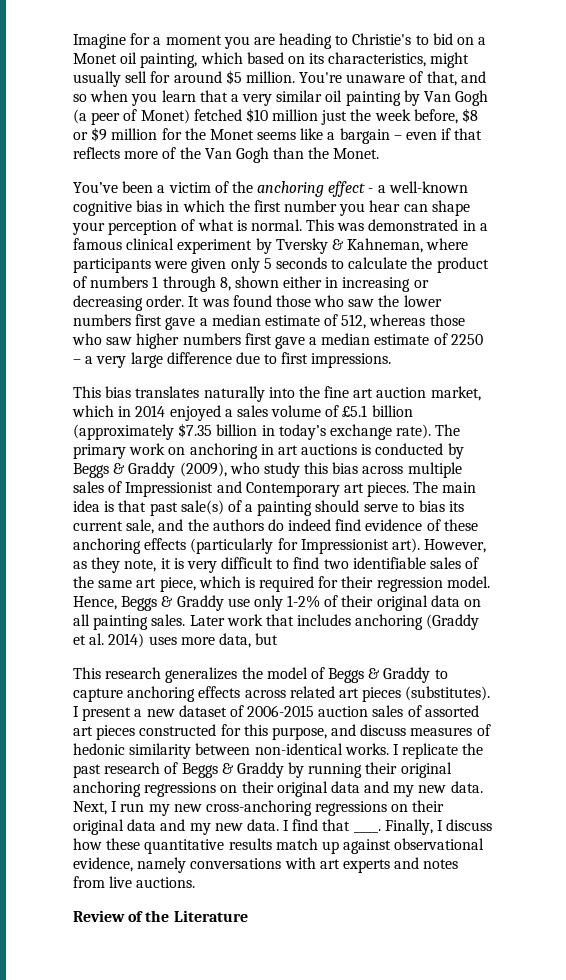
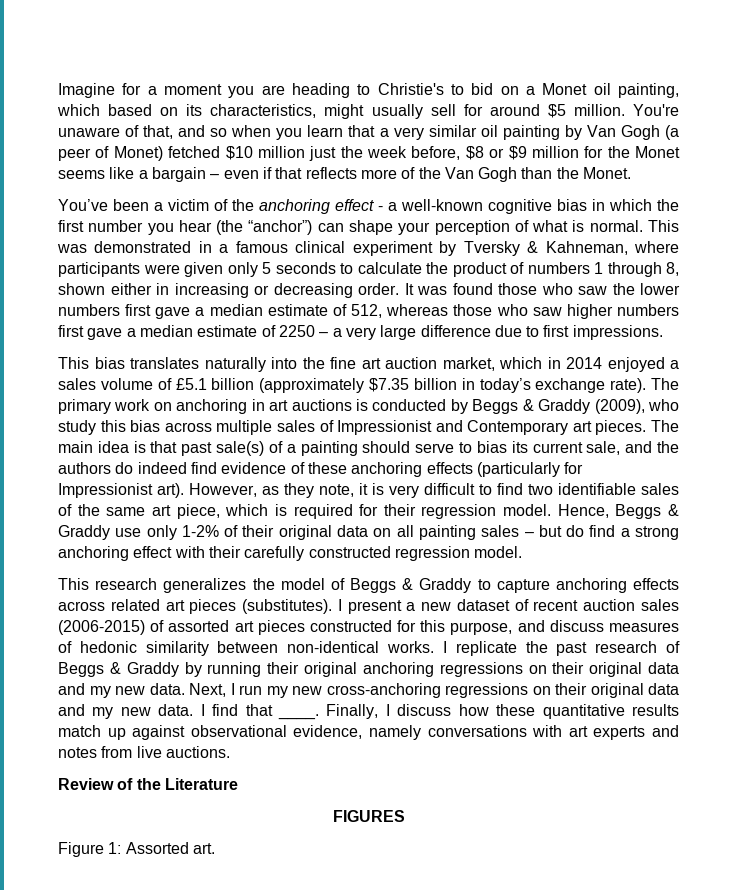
- You’ve been a victim of the anchoring effect - a well-known cognitive bias in which the first number you hear can shape your perception of what is normal.
+ You’ve been a victim of the anchoring effect - a well-known cognitive bias in which the first number you hear (the “anchor”) can shape your perception of what is normal.
- Hence, Beggs & Graddy use only 1-2% of their original data on all painting sales. Later work that includes anchoring (Graddy et al. 2014) uses more data, but
+ Hence, Beggs & Graddy use only 1-2% of their original data on all painting sales – but do find a strong anchoring effect with their carefully constructed regression model.
- I present a new dataset of 2006-2015 auction sales of assorted art pieces constructed for this purpose, and discuss measures of hedonic similarity between non-identical works.
+ I present a new dataset of recent auction sales (2006-2015) of assorted art pieces constructed for this purpose, and discuss measures of hedonic similarity between non-identical works.
+ FIGURES
+ Figure 1: Assorted art.

